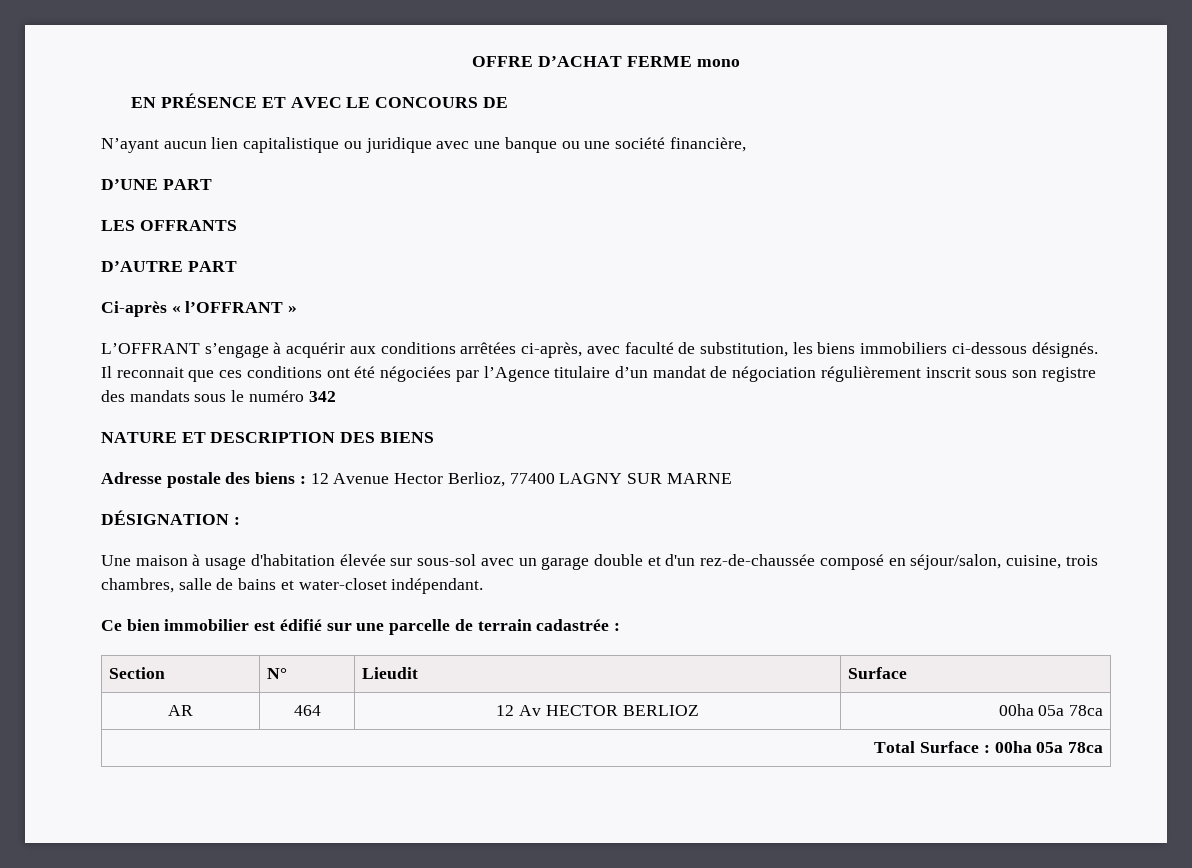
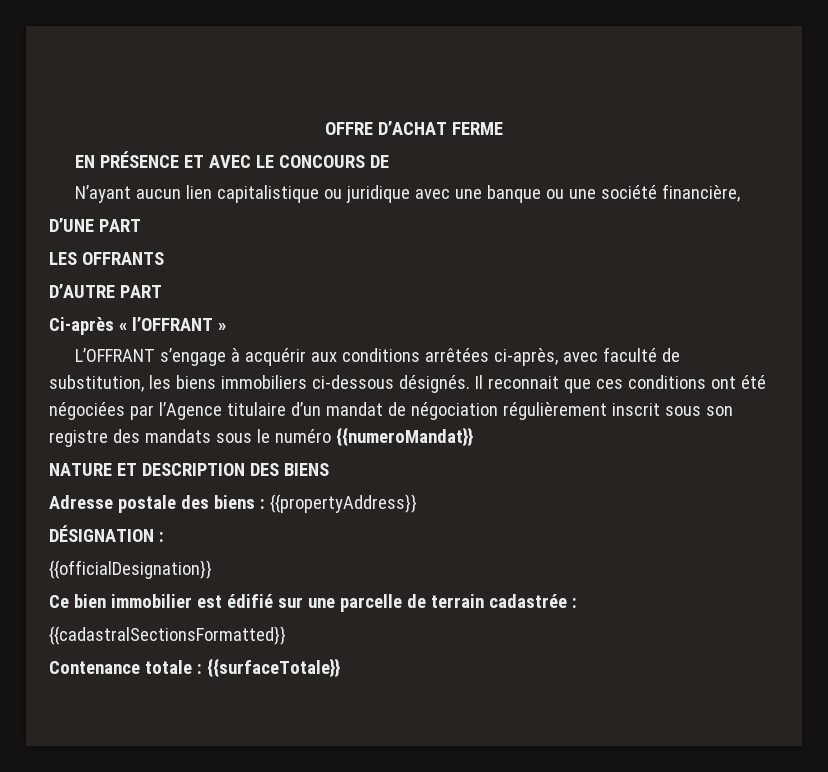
- OFFRE D’ACHAT FERME mono
+ OFFRE D’ACHAT FERME
- Il reconnait que ces conditions ont été négociées par l’Agence titulaire d’un mandat de négociation régulièrement inscrit sous son registre des mandats sous le numéro 342
+ Il reconnait que ces conditions ont été négociées par l’Agence titulaire d’un mandat de négociation régulièrement inscrit sous son registre des mandats sous le numéro {{numeroMandat}}
- Adresse postale des biens : 12 Avenue Hector Berlioz, 77400 LAGNY SUR MARNE
+ Adresse postale des biens : {{propertyAddress}}
  DÉSIGNATION :
- Une maison à usage d'habitation élevée sur sous-sol avec un garage double et d'un rez-de-chaussée composé en séjour/salon, cuisine, trois chambres, salle de bains et water-closet indépendant.
+ {{officialDesignation}}
- Section | N° | Lieudit | Surface
- AR | 464 | 12 Av HECTOR BERLIOZ | 00ha 05a 78ca
- Total Surface : 00ha 05a 78ca
+ {{cadastralSectionsFormatted}}
+ Contenance totale : {{surfaceTotale}}

